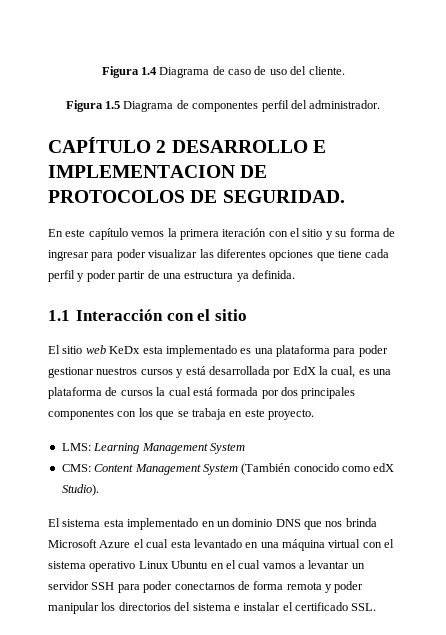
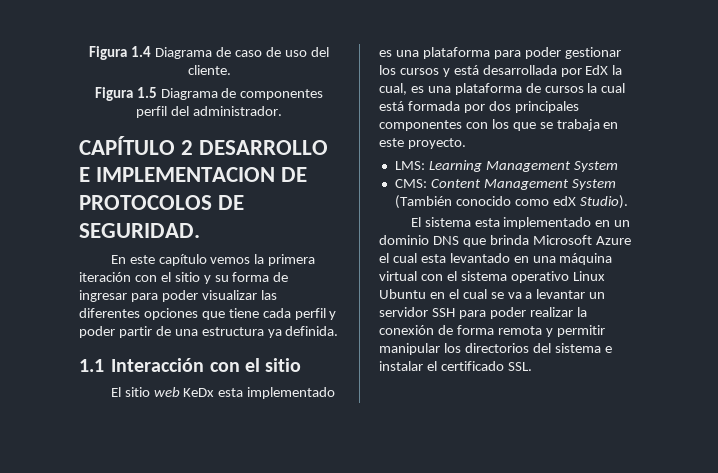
- El sitio web KeDx esta implementado es una plataforma para poder gestionar nuestros cursos y está desarrollada por EdX la cual, es una plataforma de cursos la cual está formada por dos principales componentes con los que se trabaja en este proyecto.
+ El sitio web KeDx esta implementado es una plataforma para poder gestionar los cursos y está desarrollada por EdX la cual, es una plataforma de cursos la cual está formada por dos principales componentes con los que se trabaja en este proyecto.
- El sistema esta implementado en un dominio DNS que nos brinda Microsoft Azure el cual esta levantado en una máquina virtual con el sistema operativo Linux Ubuntu en el cual vamos a levantar un servidor SSH para poder conectarnos de forma remota y poder manipular los directorios del sistema e instalar el certificado SSL.
+ El sistema esta implementado en un dominio DNS que brinda Microsoft Azure el cual esta levantado en una máquina virtual con el sistema operativo Linux Ubuntu en el cual se va a levantar un servidor SSH para poder realizar la conexión de forma remota y permitir manipular los directorios del sistema e instalar el certificado SSL.

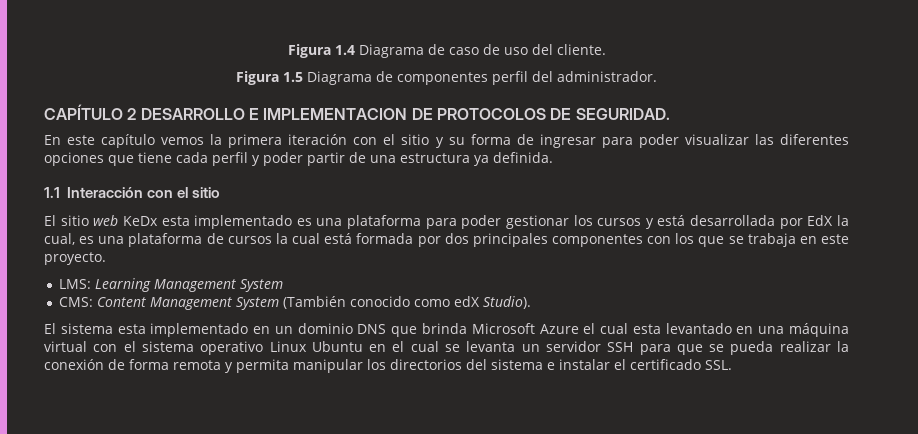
- El sistema esta implementado en un dominio DNS que brinda Microsoft Azure el cual esta levantado en una máquina virtual con el sistema operativo Linux Ubuntu en el cual se va a levantar un servidor SSH para poder realizar la conexión de forma remota y permitir manipular los directorios del sistema e instalar el certificado SSL.
+ El sistema esta implementado en un dominio DNS que brinda Microsoft Azure el cual esta levantado en una máquina virtual con el sistema operativo Linux Ubuntu en el cual se levanta un servidor SSH para que se pueda realizar la conexión de forma remota y permita manipular los directorios del sistema e instalar el certificado SSL.

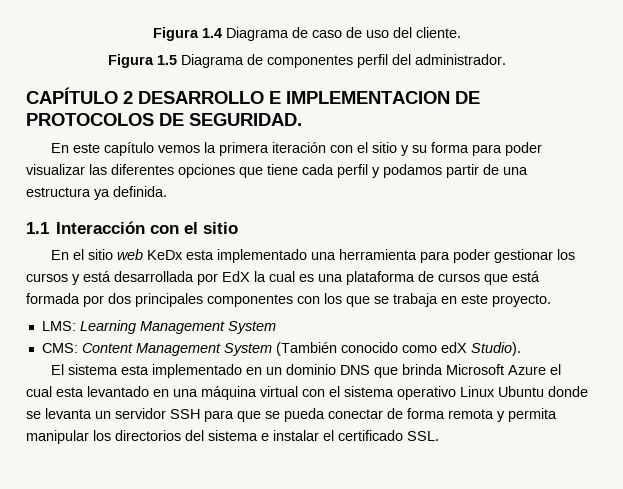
- En este capítulo vemos la primera iteración con el sitio y su forma de ingresar para poder visualizar las diferentes opciones que tiene cada perfil y poder partir de una estructura ya definida.
+ En este capítulo vemos la primera iteración con el sitio y su forma para poder visualizar las diferentes opciones que tiene cada perfil y podamos partir de una estructura ya definida.
- El sitio web KeDx esta implementado es una plataforma para poder gestionar los cursos y está desarrollada por EdX la cual, es una plataforma de cursos la cual está formada por dos principales componentes con los que se trabaja en este proyecto.
+ En el sitio web KeDx esta implementado una herramienta para poder gestionar los cursos y está desarrollada por EdX la cual es una plataforma de cursos que está formada por dos principales componentes con los que se trabaja en este proyecto.
- El sistema esta implementado en un dominio DNS que brinda Microsoft Azure el cual esta levantado en una máquina virtual con el sistema operativo Linux Ubuntu en el cual se levanta un servidor SSH para que se pueda realizar la conexión de forma remota y permita manipular los directorios del sistema e instalar el certificado SSL.
+ El sistema esta implementado en un dominio DNS que brinda Microsoft Azure el cual esta levantado en una máquina virtual con el sistema operativo Linux Ubuntu donde se levanta un servidor SSH para que se pueda conectar de forma remota y permita manipular los directorios del sistema e instalar el certificado SSL.

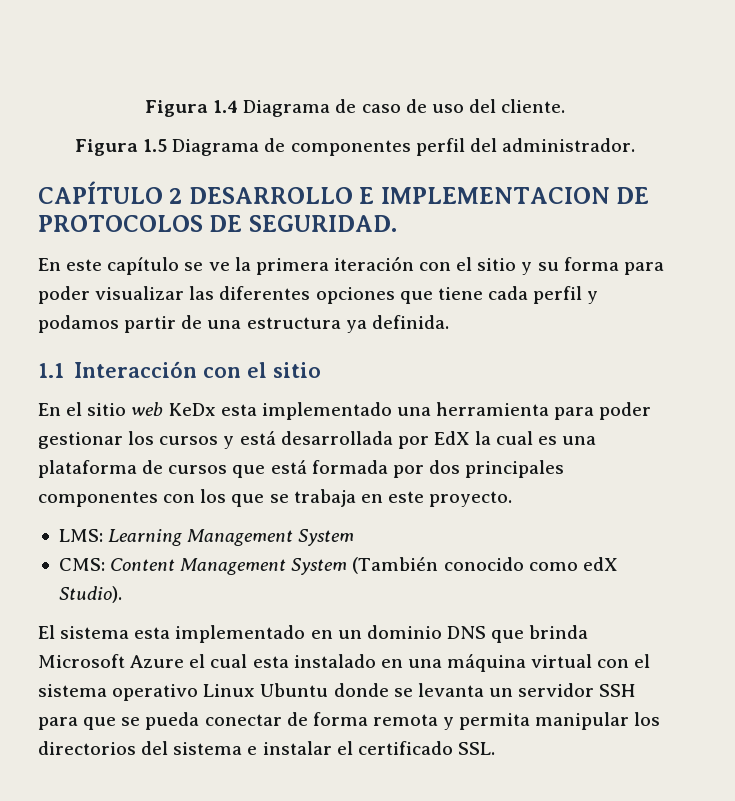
- En este capítulo vemos la primera iteración con el sitio y su forma para poder visualizar las diferentes opciones que tiene cada perfil y podamos partir de una estructura ya definida.
+ En este capítulo se ve la primera iteración con el sitio y su forma para poder visualizar las diferentes opciones que tiene cada perfil y podamos partir de una estructura ya definida.
- El sistema esta implementado en un dominio DNS que brinda Microsoft Azure el cual esta levantado en una máquina virtual con el sistema operativo Linux Ubuntu donde se levanta un servidor SSH para que se pueda conectar de forma remota y permita manipular los directorios del sistema e instalar el certificado SSL.
+ El sistema esta implementado en un dominio DNS que brinda Microsoft Azure el cual esta instalado en una máquina virtual con el sistema operativo Linux Ubuntu donde se levanta un servidor SSH para que se pueda conectar de forma remota y permita manipular los directorios del sistema e instalar el certificado SSL.

